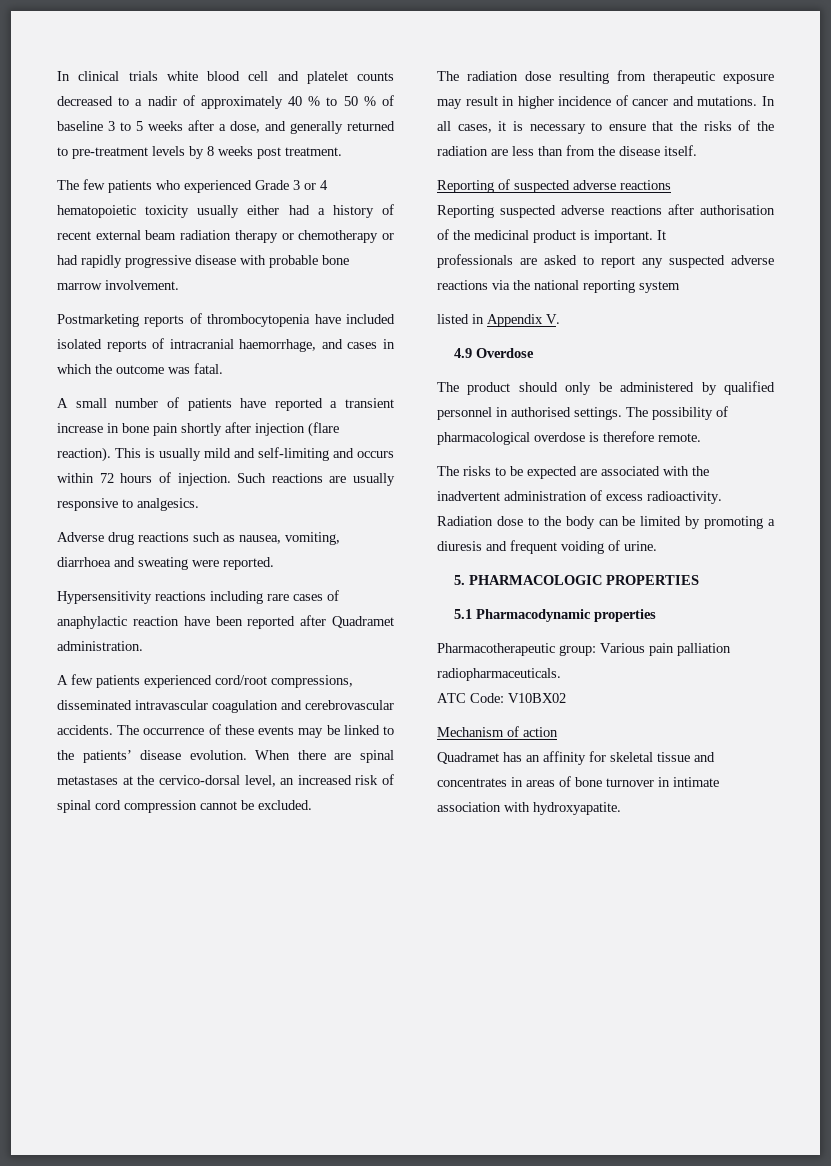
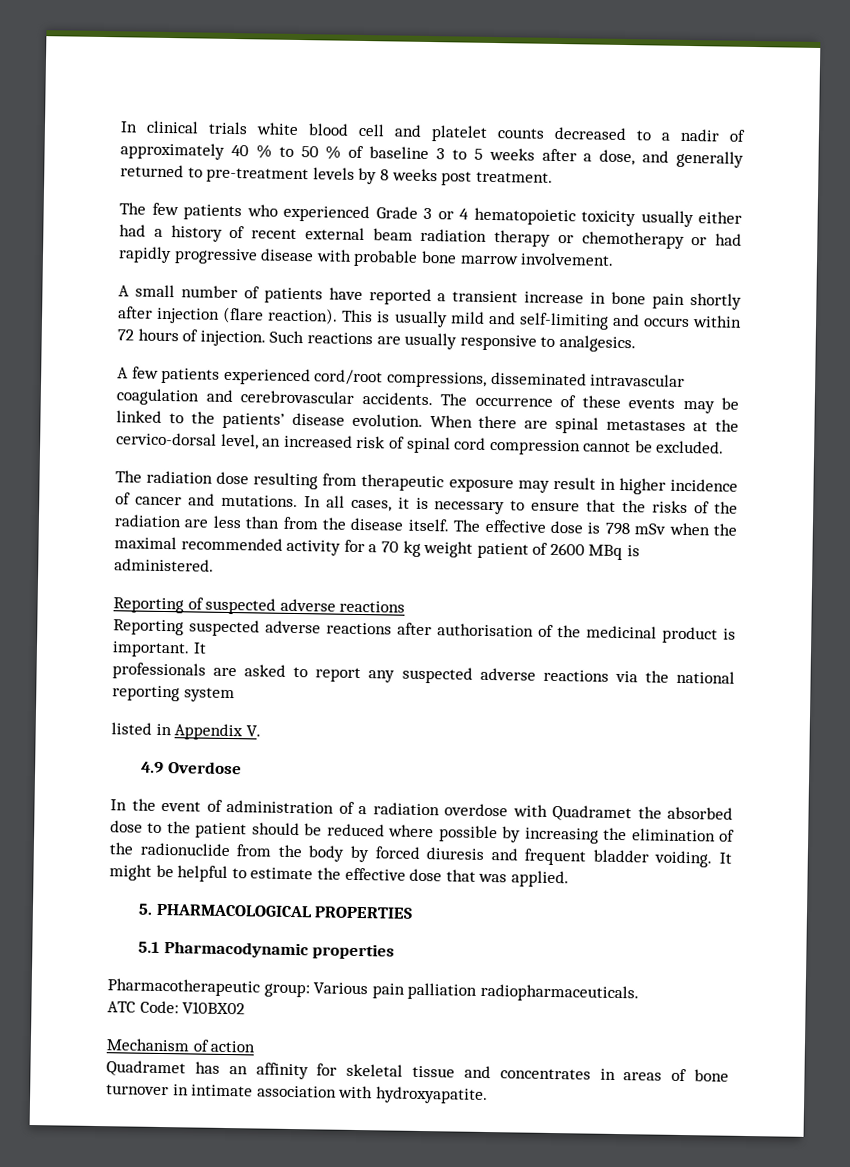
- Postmarketing reports of thrombocytopenia have included isolated reports of intracranial haemorrhage, and cases in which the outcome was fatal.
- Adverse drug reactions such as nausea, vomiting, diarrhoea and sweating were reported.
- Hypersensitivity reactions including rare cases of anaphylactic reaction have been reported after Quadramet administration.
+ The effective dose is 798 mSv when the maximal recommended activity for a 70 kg weight patient of 2600 MBq is administered.
- The product should only be administered by qualified personnel in authorised settings. The possibility of pharmacological overdose is therefore remote.
- The risks to be expected are associated with the inadvertent administration of excess radioactivity. Radiation dose to the body can be limited by promoting a diuresis and frequent voiding of urine.
+ In the event of administration of a radiation overdose with Quadramet the absorbed dose to the patient should be reduced where possible by increasing the elimination of the radionuclide from the body by forced diuresis and frequent bladder voiding. It might be helpful to estimate the effective dose that was applied.
- 5. PHARMACOLOGIC PROPERTIES
+ 5. PHARMACOLOGICAL PROPERTIES

